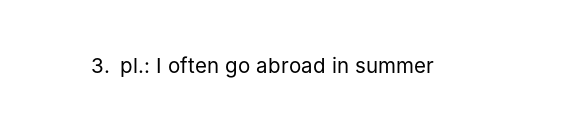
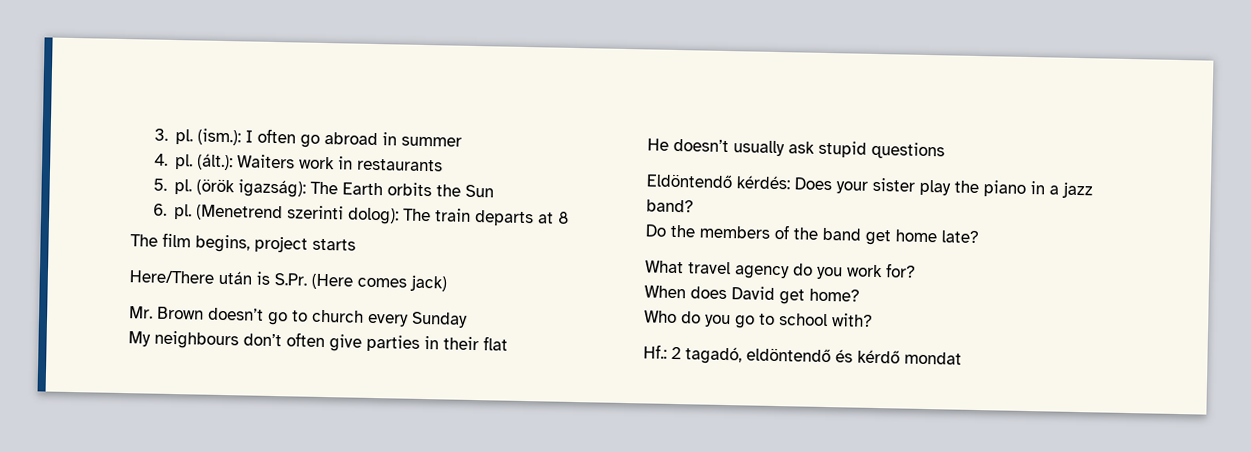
- 3. pl.: I often go abroad in summer
+ 3. pl. (ism.): I often go abroad in summer
+ 4. pl. (ált.): Waiters work in restaurants
+ 5. pl. (örök igazság): The Earth orbits the Sun
+ 6. pl. (Menetrend szerinti dolog): The train departs at 8
+ The film begins, project starts
+ Here/There után is S.Pr. (Here comes jack)
+ Mr. Brown doesn’t go to church every Sunday
+ My neighbours don’t often give parties in their flat
+ He doesn’t usually ask stupid questions
+ Eldöntendő kérdés: Does your sister play the piano in a jazz band?
+ Do the members of the band get home late?
+ What travel agency do you work for?
+ When does David get home?
+ Who do you go to school with?
+ Hf.: 2 tagadó, eldöntendő és kérdő mondat

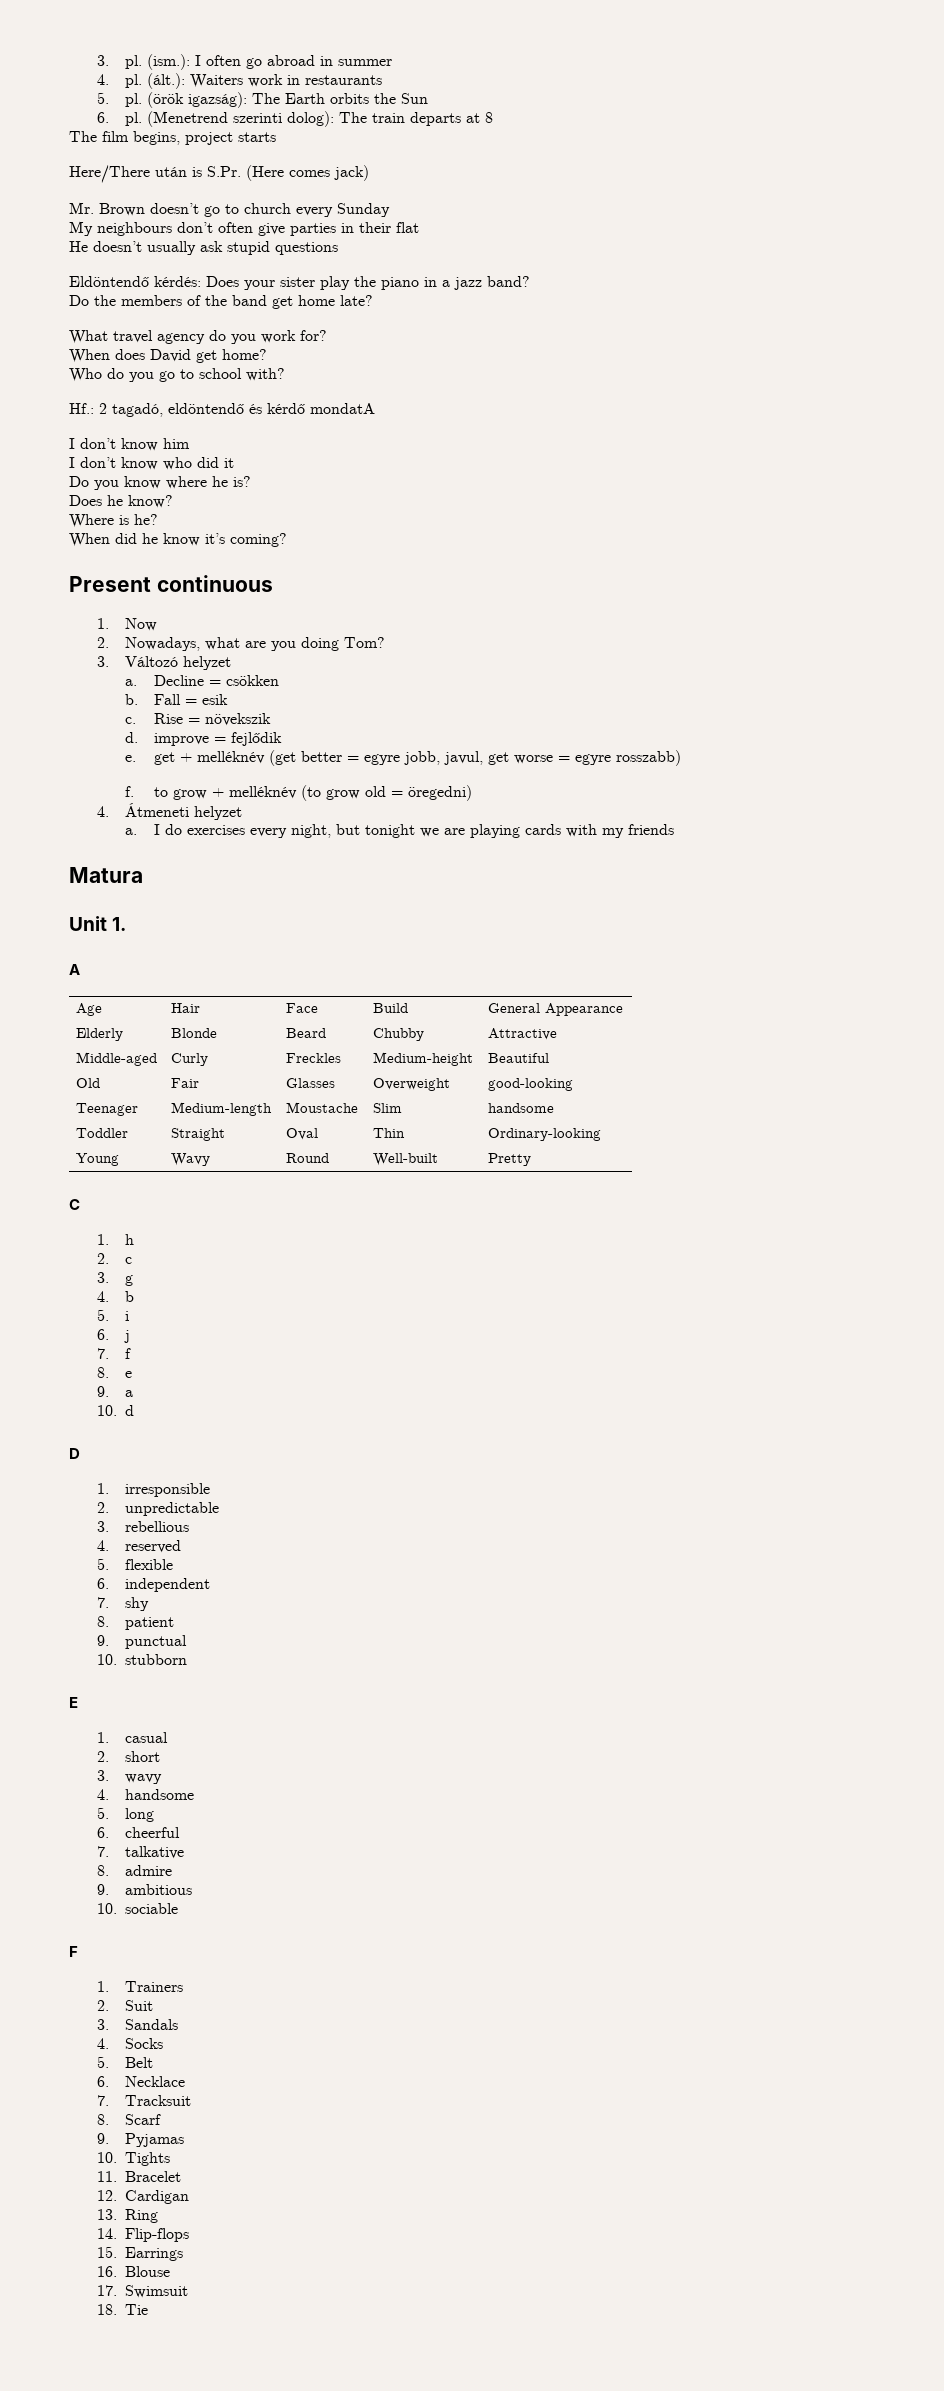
- Hf.: 2 tagadó, eldöntendő és kérdő mondat
+ Hf.: 2 tagadó, eldöntendő és kérdő mondatA
+ I don’t know him
+ I don’t know who did it
+ Do you know where he is?
+ Does he know?
+ Where is he?
+ When did he know it’s coming?
+ Present continuous
+ 1. Now
+ 2. Nowadays, what are you doing Tom?
+ 3. Változó helyzet
+ a. Decline = csökken
+ b. Fall = esik
+ c. Rise = növekszik
+ d. improve = fejlődik
+ e. get + melléknév (get better = egyre jobb, javul, get worse = egyre rosszabb)
+ f. to grow + melléknév (to grow old = öregedni)
+ 4. Átmeneti helyzet
+ a. I do exercises every night, but tonight we are playing cards with my friends
+ Matura
+ Unit 1.
+ A
+ Age | Hair | Face | Build | General Appearance
+ Elderly | Blonde | Beard | Chubby | Attractive
+ Middle-aged | Curly | Freckles | Medium-height | Beautiful
+ Old | Fair | Glasses | Overweight | good-looking
+ Teenager | Medium-length | Moustache | Slim | handsome
+ Toddler | Straight | Oval | Thin | Ordinary-looking
+ Young | Wavy | Round | Well-built | Pretty
+ C
+ 1. h
+ 2. c
+ 3. g
+ 4. b
+ 5. i
+ 6. j
+ 7. f
+ 8. e
+ 9. a
+ 10. d
+ D
+ 1. irresponsible
+ 2. unpredictable
+ 3. rebellious
+ 4. reserved
+ 5. flexible
+ 6. independent
+ 7. shy
+ 8. patient
+ 9. punctual
+ 10. stubborn
+ E
+ 1. casual
+ 2. short
+ 3. wavy
+ 4. handsome
+ 5. long
+ 6. cheerful
+ 7. talkative
+ 8. admire
+ 9. ambitious
+ 10. sociable
+ F
+ 1. Trainers
+ 2. Suit
+ 3. Sandals
+ 4. Socks
+ 5. Belt
+ 6. Necklace
+ 7. Tracksuit
+ 8. Scarf
+ 9. Pyjamas
+ 10. Tights
+ 11. Bracelet
+ 12. Cardigan
+ 13. Ring
+ 14. Flip-flops
+ 15. Earrings
+ 16. Blouse
+ 17. Swimsuit
+ 18. Tie

